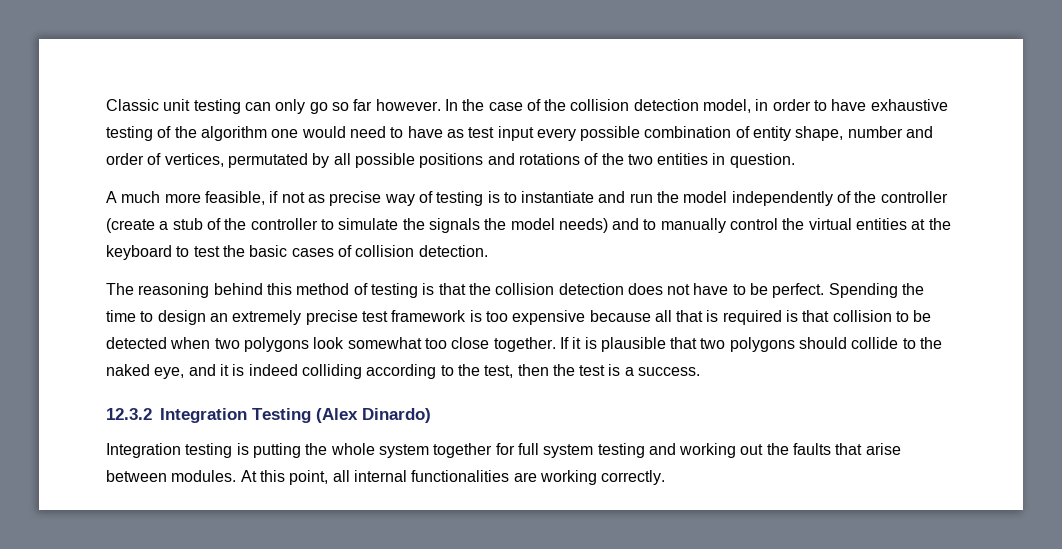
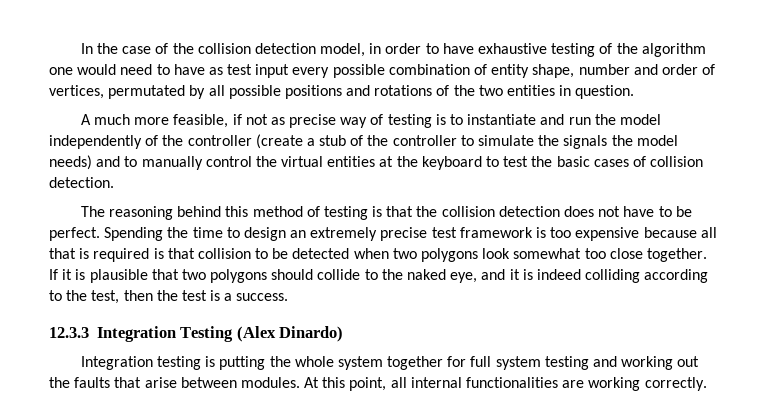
- Classic unit testing can only go so far however.
- 12.3.2 Integration Testing (Alex Dinardo)
+ 12.3.3 Integration Testing (Alex Dinardo)

